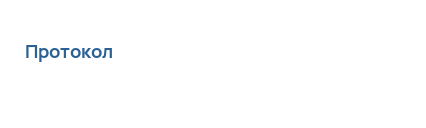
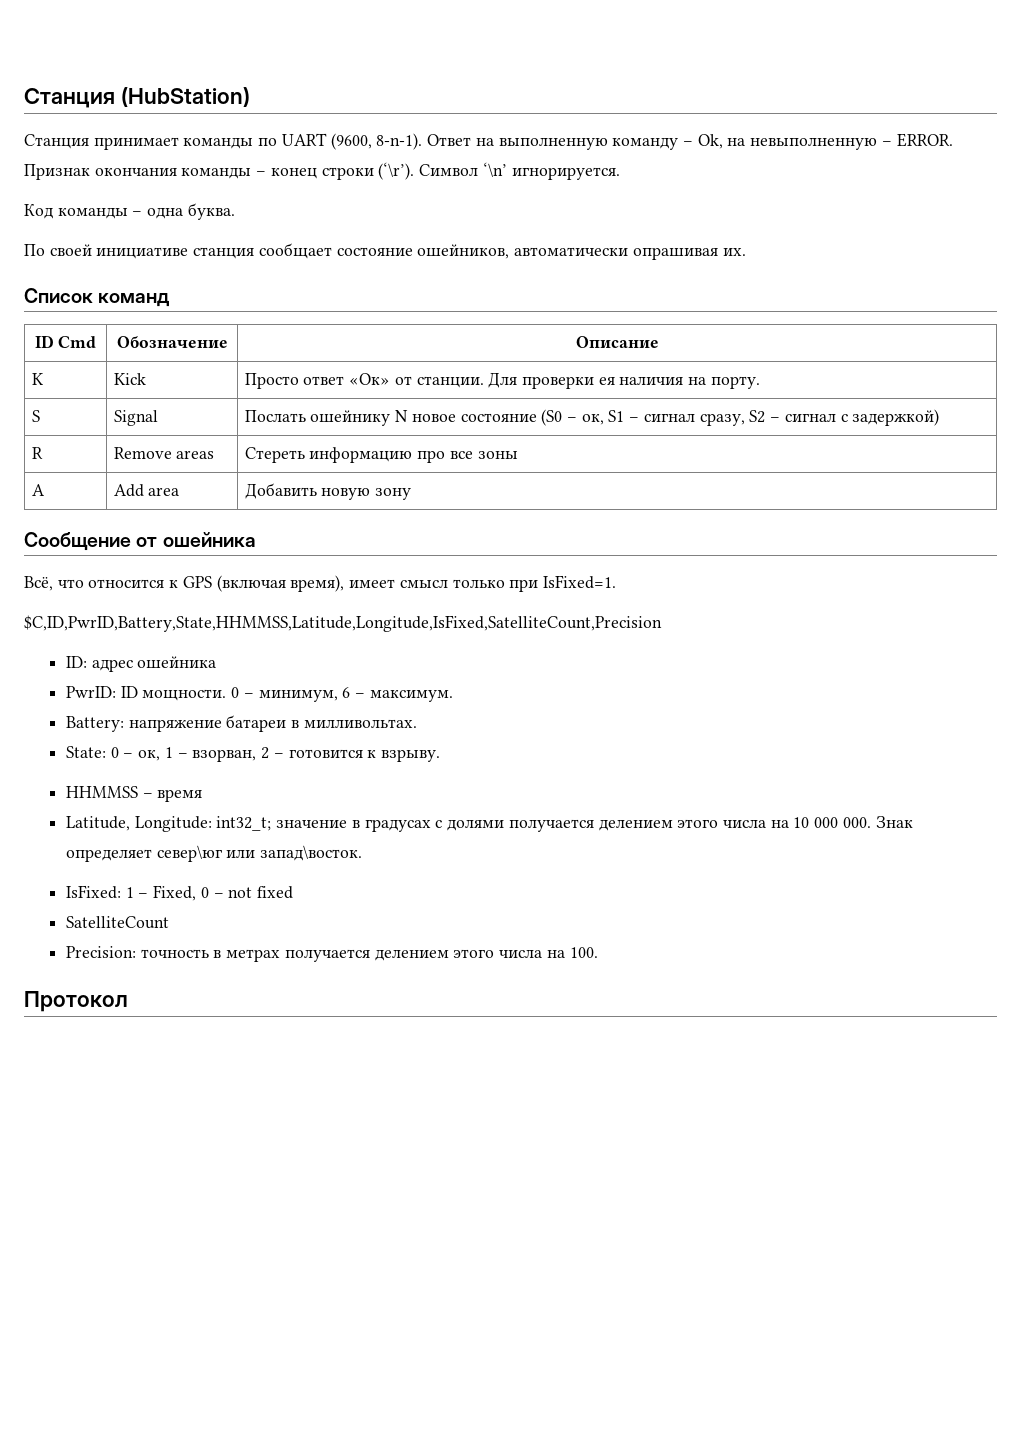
+ Станция (HubStation)
+ Станция принимает команды по UART (9600, 8-n-1). Ответ на выполненную команду – Ok, на невыполненную – ERROR. Признак окончания команды – конец строки (‘\r’). Символ ‘\n’ игнорируется.
+ Код команды – одна буква.
+ По своей инициативе станция сообщает состояние ошейников, автоматически опрашивая их.
+ Список команд
+ ID Cmd | Обозначение | Описание
+ K | Kick | Просто ответ «Ок» от станции. Для проверки ея наличия на порту.
+ S | Signal | Послать ошейнику N новое состояние (S0 – ок, S1 – сигнал сразу, S2 – сигнал с задержкой)
+ R | Remove areas | Стереть информацию про все зоны
+ A | Add area | Добавить новую зону
+ Сообщение от ошейника
+ Всё, что относится к GPS (включая время), имеет смысл только при IsFixed=1.
+ $C,ID,PwrID,Battery,State,HHMMSS,Latitude,Longitude,IsFixed,SatelliteCount,Precision
+ ID: адрес ошейника
+ PwrID: ID мощности. 0 – минимум, 6 – максимум.
+ Battery: напряжение батареи в милливольтах.
+ State: 0 – ок, 1 – взорван, 2 – готовится к взрыву.
+ HHMMSS – время
+ Latitude, Longitude: int32_t; значение в градусах с долями получается делением этого числа на 10 000 000. Знак определяет север\юг или запад\восток.
+ IsFixed: 1 – Fixed, 0 – not fixed
+ SatelliteCount
+ Precision: точность в метрах получается делением этого числа на 100.

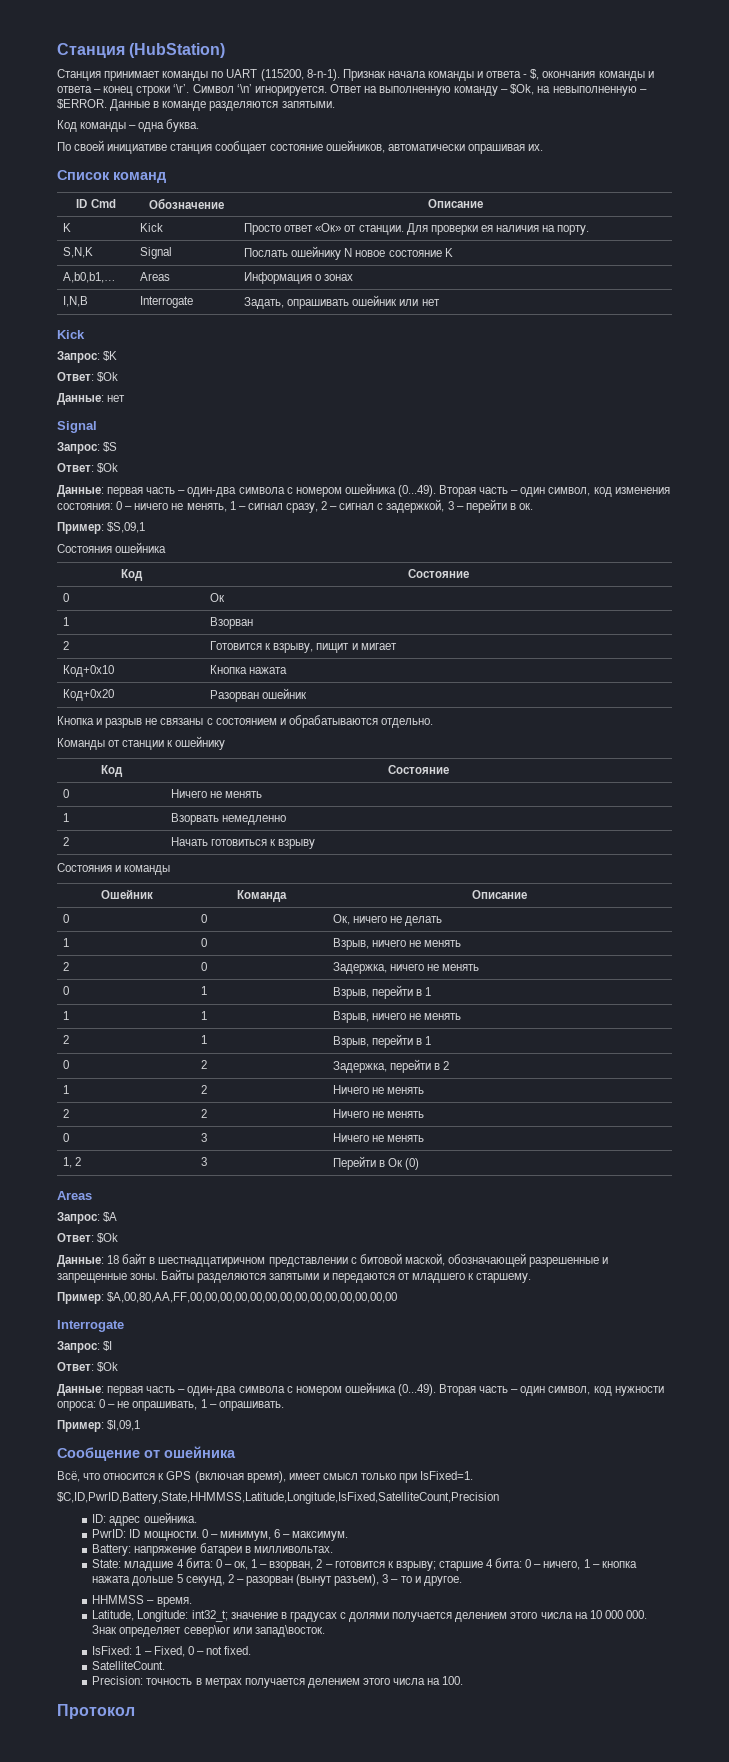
- Станция принимает команды по UART (9600, 8-n-1).
+ Станция принимает команды по UART (115200, 8-n-1). Признак начала команды и ответа - $, окончания команды и ответа – конец строки ‘\r’. Символ ‘\n’ игнорируется.
- Ответ на выполненную команду – Ok, на невыполненную – ERROR. Признак окончания команды – конец строки (‘\r’). Символ ‘\n’ игнорируется.
+ Ответ на выполненную команду – $Ok, на невыполненную – $ERROR. Данные в команде разделяются запятыми.
- S | Signal | Послать ошейнику N новое состояние (S0 – ок, S1 – сигнал сразу, S2 – сигнал с задержкой)
- R | Remove areas | Стереть информацию про все зоны
- A | Add area | Добавить новую зону
+ S,N,K | Signal | Послать ошейнику N новое состояние K
+ A,b0,b1,… | Areas | Информация о зонах
+ I,N,B | Interrogate | Задать, опрашивать ошейник или нет
+ Kick
+ Запрос: $K
+ Ответ: $Ok
+ Данные: нет
+ Signal
+ Запрос: $S
+ Ответ: $Ok
+ Данные: первая часть – один-два символа с номером ошейника (0...49). Вторая часть – один символ, код изменения состояния: 0 – ничего не менять, 1 – сигнал сразу, 2 – сигнал с задержкой, 3 – перейти в ок.
+ Пример: $S,09,1
+ Состояния ошейника
+ Код | Состояние
+ 0 | Ок
+ 1 | Взорван
+ 2 | Готовится к взрыву, пищит и мигает
+ Код+0x10 | Кнопка нажата
+ Код+0x20 | Разорван ошейник
+ Кнопка и разрыв не связаны с состоянием и обрабатываются отдельно.
+ Команды от станции к ошейнику
+ Код | Состояние
+ 0 | Ничего не менять
+ 1 | Взорвать немедленно
+ 2 | Начать готовиться к взрыву
+ Состояния и команды
+ Ошейник | Команда | Описание
+ 0 | 0 | Ок, ничего не делать
+ 1 | 0 | Взрыв, ничего не менять
+ 2 | 0 | Задержка, ничего не менять
+ 0 | 1 | Взрыв, перейти в 1
+ 1 | 1 | Взрыв, ничего не менять
+ 2 | 1 | Взрыв, перейти в 1
+ 0 | 2 | Задержка, перейти в 2
+ 1 | 2 | Ничего не менять
+ 2 | 2 | Ничего не менять
+ 0 | 3 | Ничего не менять
+ 1, 2 | 3 | Перейти в Ок (0)
+ Areas
+ Запрос: $A
+ Ответ: $Ok
+ Данные: 18 байт в шестнадцатиричном представлении с битовой маской, обозначающей разрешенные и запрещенные зоны. Байты разделяются запятыми и передаются от младшего к старшему.
+ Пример: $A,00,80,AA,FF,00,00,00,00,00,00,00,00,00,00,00,00,00,00
+ Interrogate
+ Запрос: $I
+ Ответ: $Ok
+ Данные: первая часть – один-два символа с номером ошейника (0...49). Вторая часть – один символ, код нужности опроса: 0 – не опрашивать, 1 – опрашивать.
+ Пример: $I,09,1
- ID: адрес ошейника
+ ID: адрес ошейника.
- State: 0 – ок, 1 – взорван, 2 – готовится к взрыву.
+ State: младшие 4 бита: 0 – ок, 1 – взорван, 2 – готовится к взрыву; старшие 4 бита: 0 – ничего, 1 – кнопка нажата дольше 5 секунд, 2 – разорван (вынут разъем), 3 – то и другое.
- HHMMSS – время
+ HHMMSS – время.
- IsFixed: 1 – Fixed, 0 – not fixed
- SatelliteCount
+ IsFixed: 1 – Fixed, 0 – not fixed.
+ SatelliteCount.

